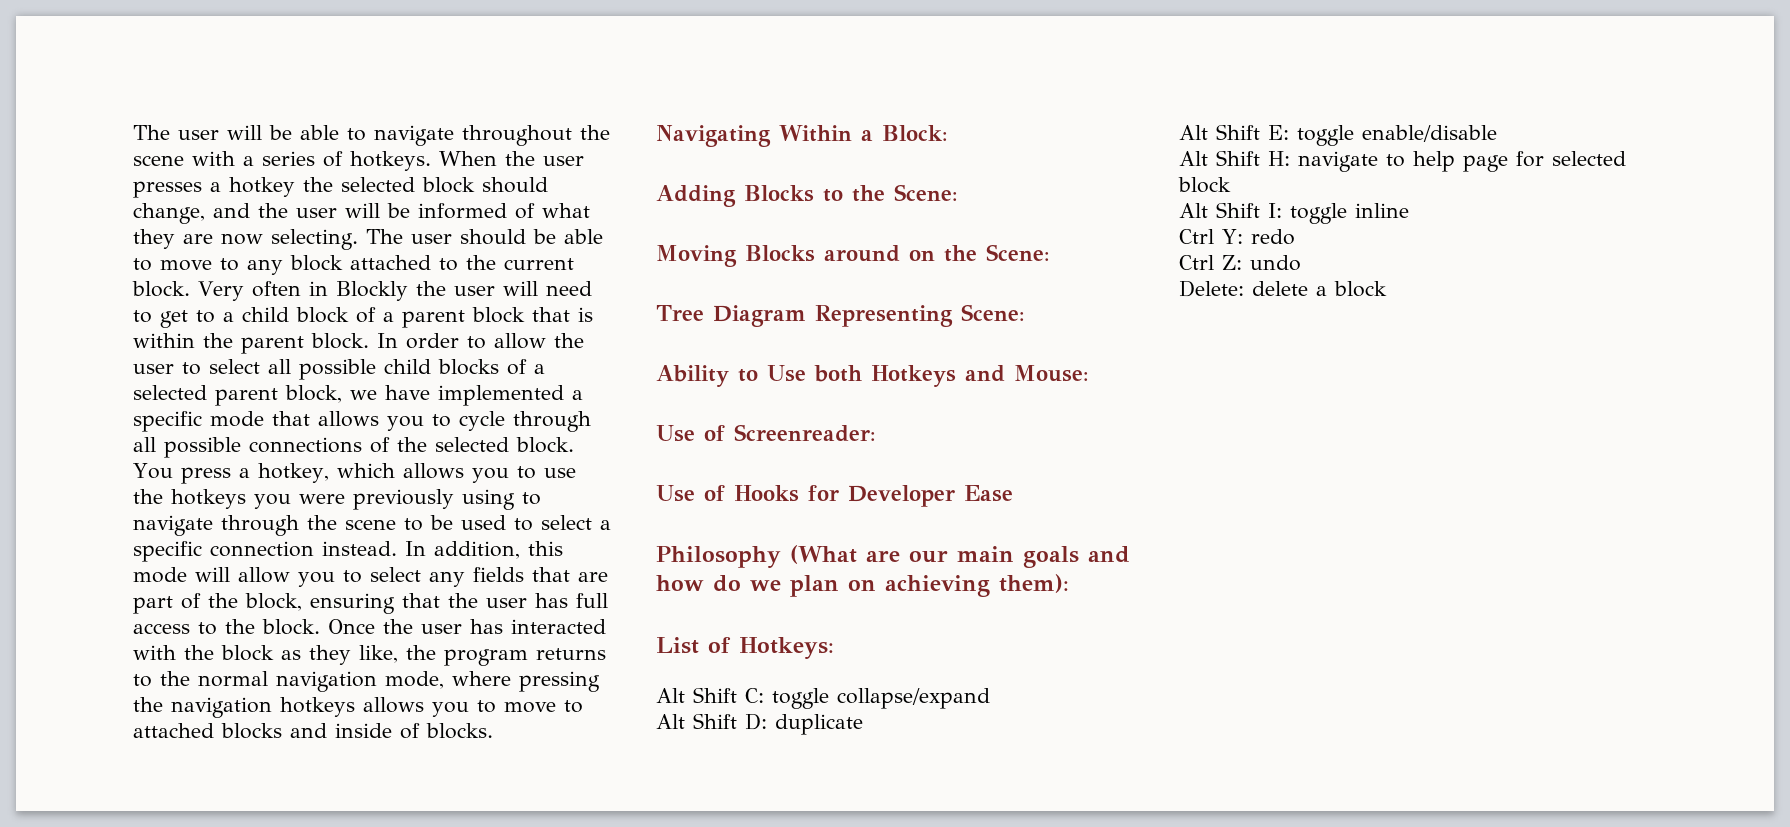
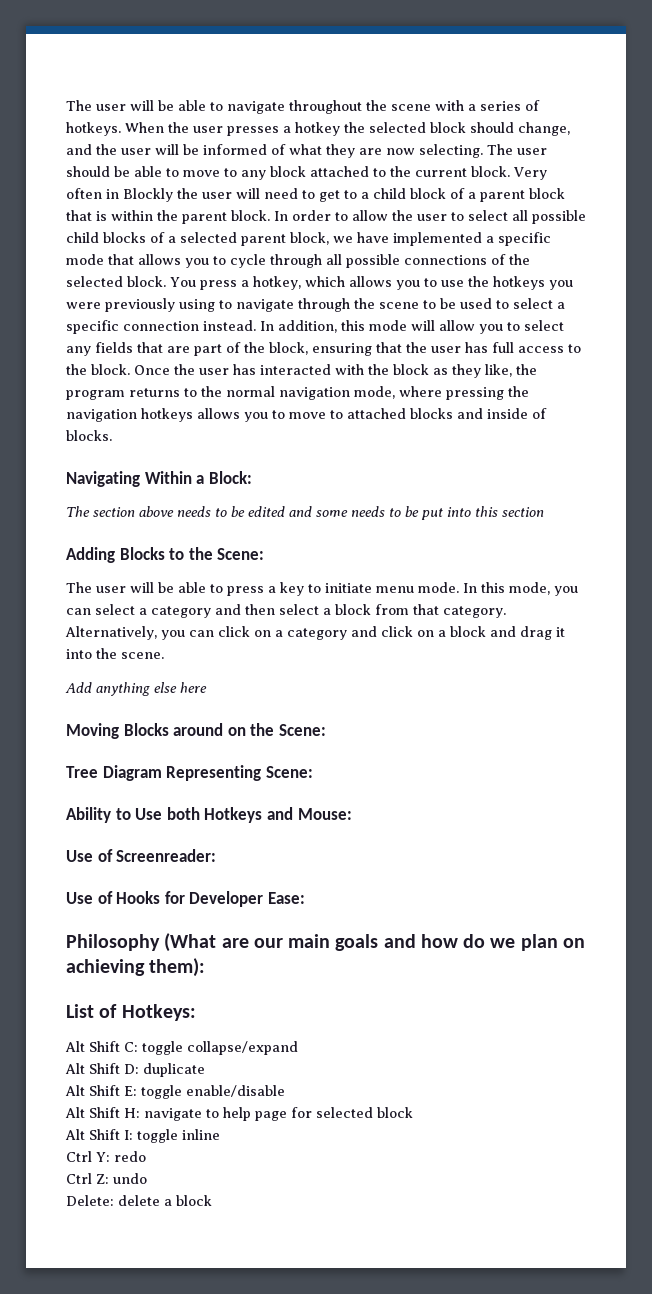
+ The section above needs to be edited and some needs to be put into this section
+ The user will be able to press a key to initiate menu mode. In this mode, you can select a category and then select a block from that category. Alternatively, you can click on a category and click on a block and drag it into the scene.
+ Add anything else here
- Use of Hooks for Developer Ease
+ Use of Hooks for Developer Ease:

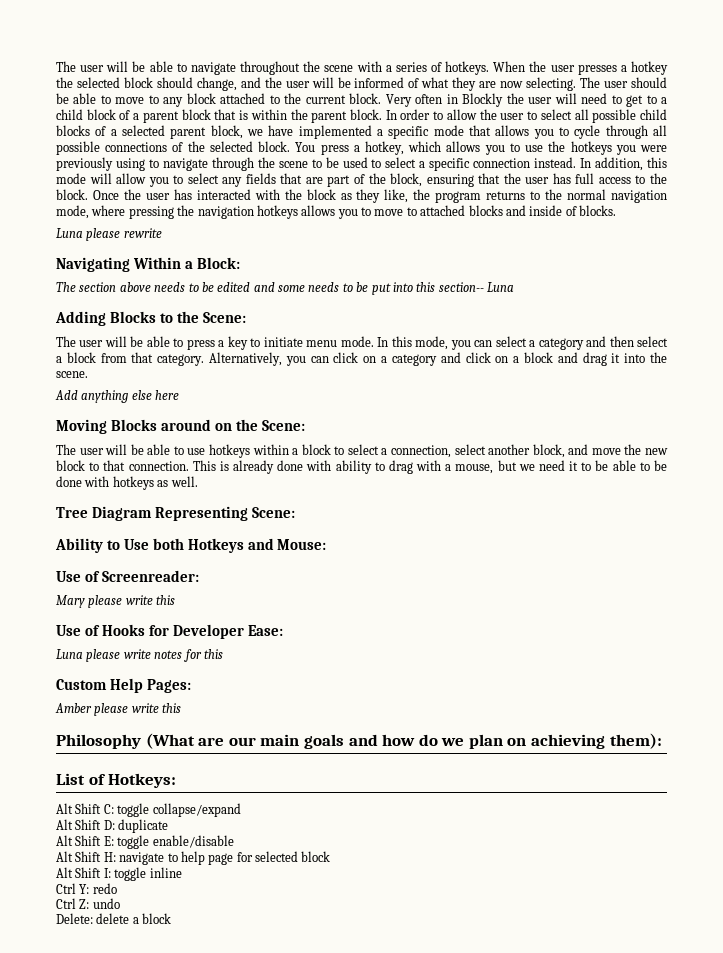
+ Luna please rewrite
- The section above needs to be edited and some needs to be put into this section
+ The section above needs to be edited and some needs to be put into this section-- Luna
+ The user will be able to use hotkeys within a block to select a connection, select another block, and move the new block to that connection. This is already done with ability to drag with a mouse, but we need it to be able to be done with hotkeys as well.
+ Mary please write this
+ Luna please write notes for this
+ Custom Help Pages:
+ Amber please write this

